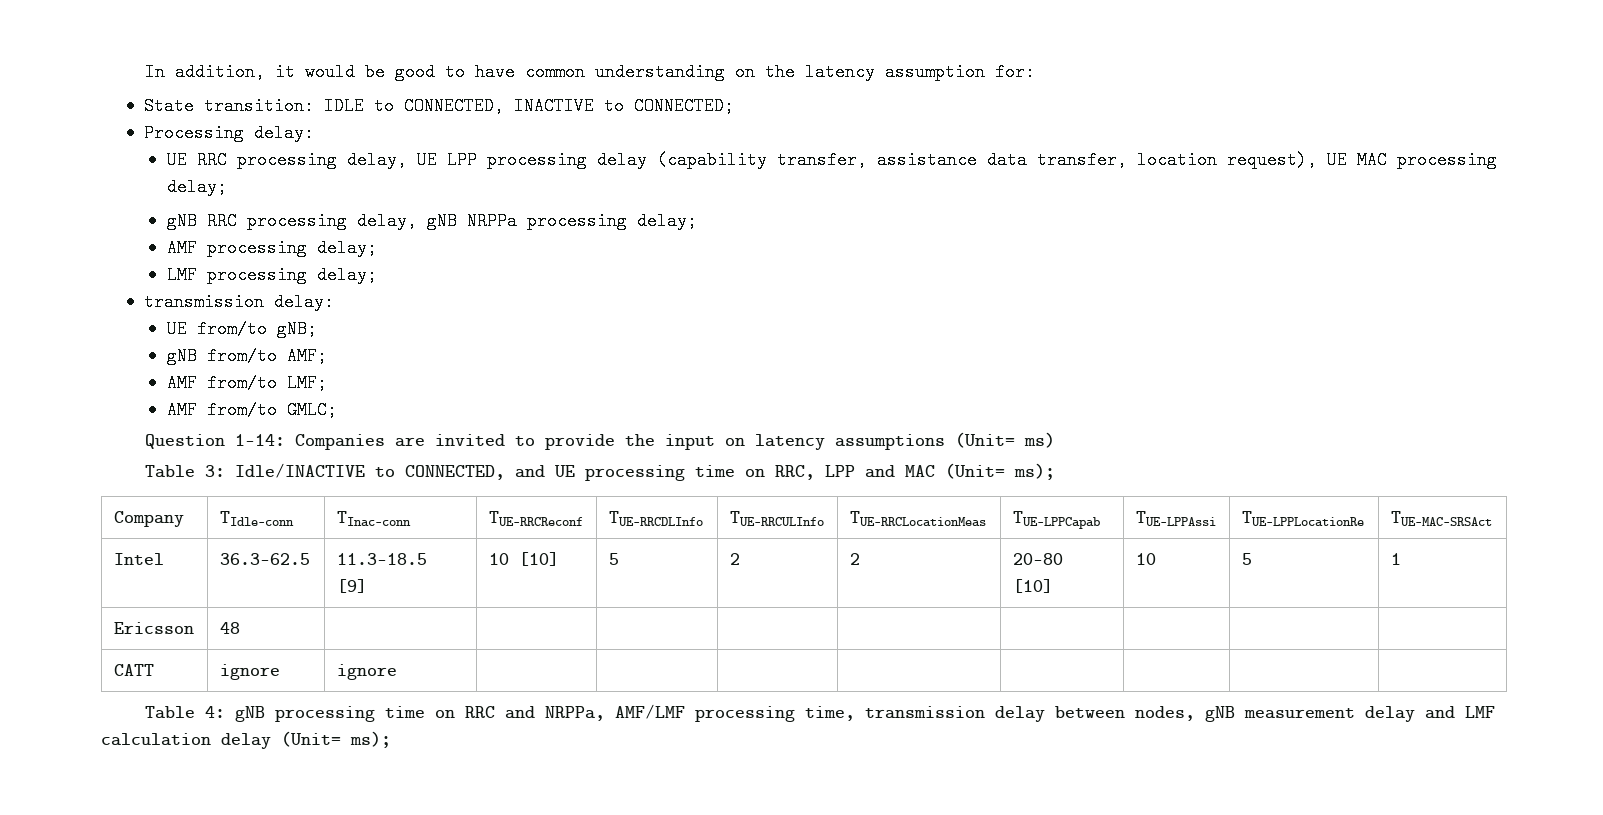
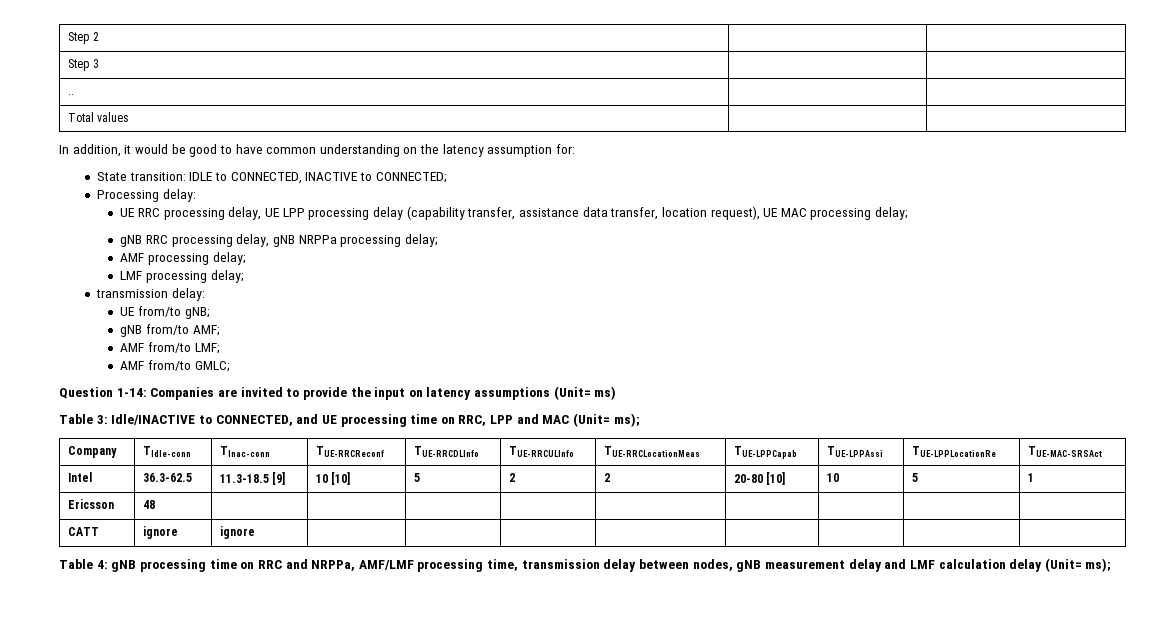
+ Step 2 | |
+ Step 3 | |
+ .. | |
+ Total values | |

